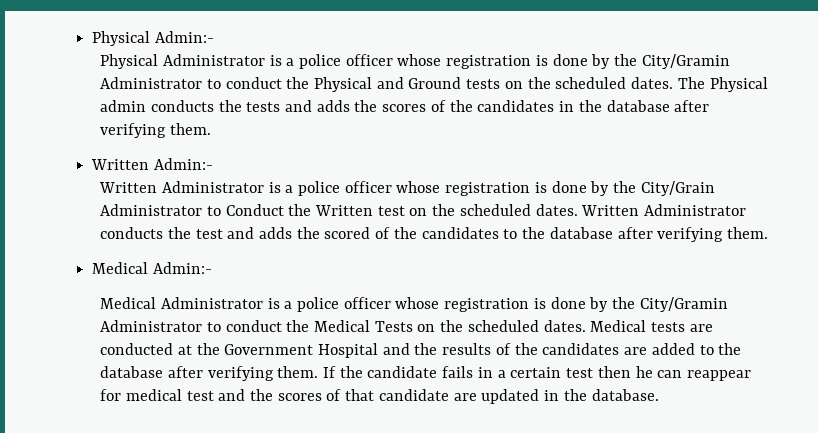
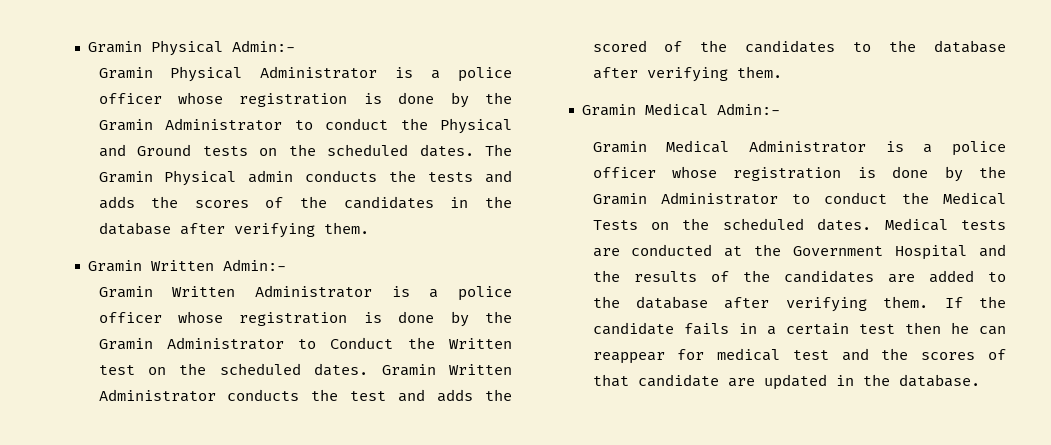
- Physical Admin:-
+ Gramin Physical Admin:-
- Physical Administrator is a police officer whose registration is done by the City/Gramin Administrator to conduct the Physical and Ground tests on the scheduled dates.
+ Gramin Physical Administrator is a police officer whose registration is done by the Gramin Administrator to conduct the Physical and Ground tests on the scheduled dates.
- The Physical admin conducts the tests and adds the scores of the candidates in the database after verifying them.
+ The Gramin Physical admin conducts the tests and adds the scores of the candidates in the database after verifying them.
- Written Admin:-
+ Gramin Written Admin:-
- Written Administrator is a police officer whose registration is done by the City/Grain Administrator to Conduct the Written test on the scheduled dates.
+ Gramin Written Administrator is a police officer whose registration is done by the Gramin Administrator to Conduct the Written test on the scheduled dates.
- Written Administrator conducts the test and adds the scored of the candidates to the database after verifying them.
+ Gramin Written Administrator conducts the test and adds the scored of the candidates to the database after verifying them.
- Medical Admin:-
+ Gramin Medical Admin:-
- Medical Administrator is a police officer whose registration is done by the City/Gramin Administrator to conduct the Medical Tests on the scheduled dates.
+ Gramin Medical Administrator is a police officer whose registration is done by the Gramin Administrator to conduct the Medical Tests on the scheduled dates.

